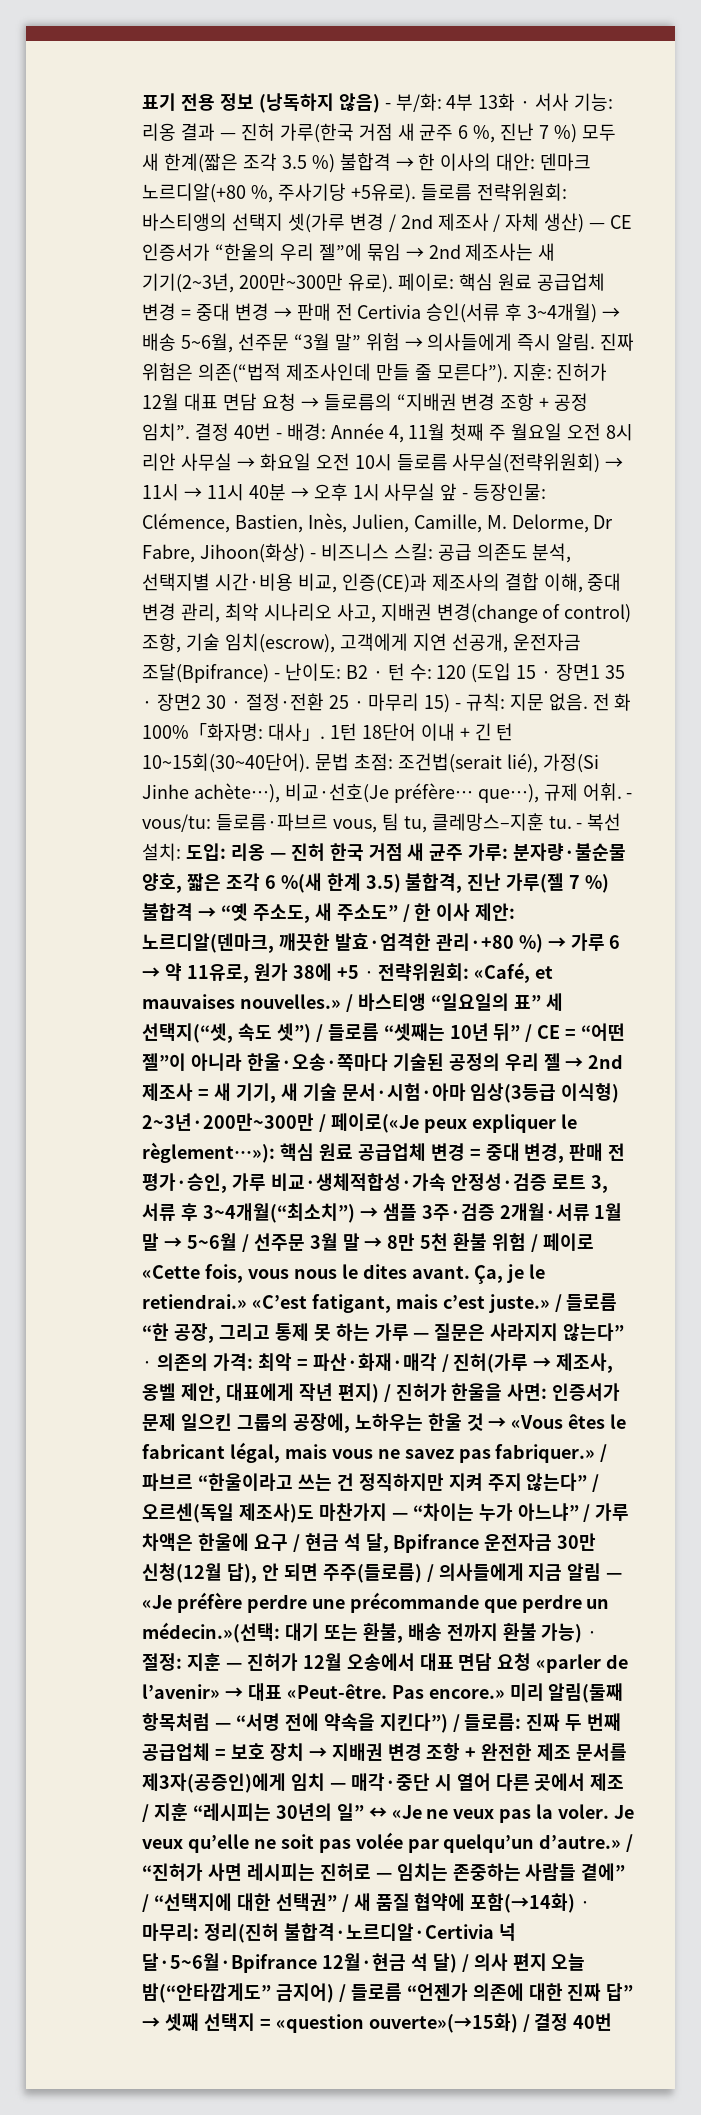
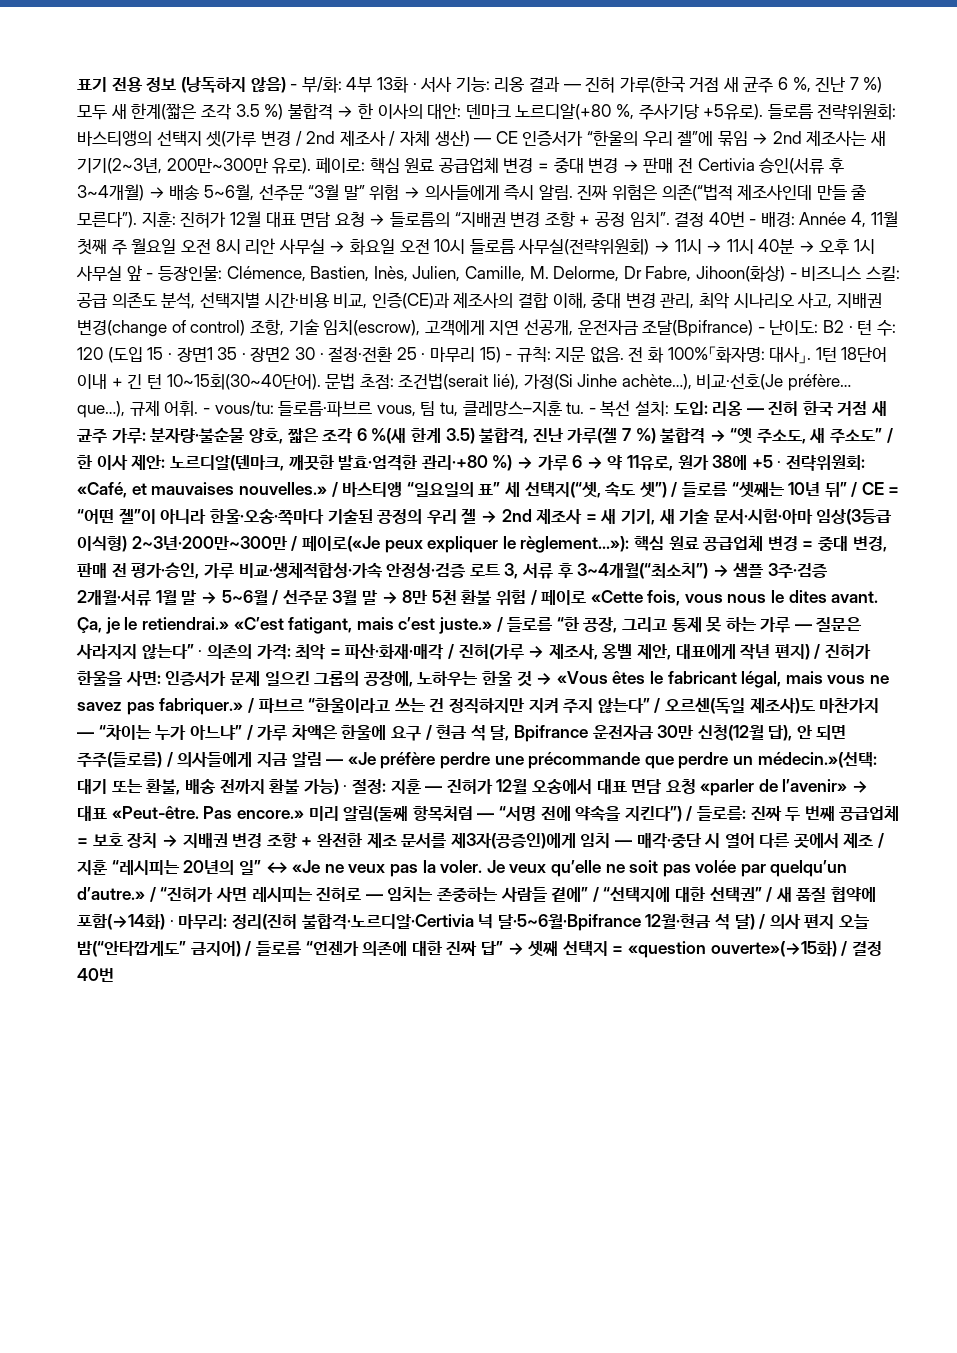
- 미리 알림(둘째 항목처럼 — “서명 전에 약속을 지킨다”) / 들로름: 진짜 두 번째 공급업체 = 보호 장치 → 지배권 변경 조항 + 완전한 제조 문서를 제3자(공증인)에게 임치 — 매각·중단 시 열어 다른 곳에서 제조 / 지훈 “레시피는 30년의 일” ↔ «Je ne veux pas la voler.
+ 미리 알림(둘째 항목처럼 — “서명 전에 약속을 지킨다”) / 들로름: 진짜 두 번째 공급업체 = 보호 장치 → 지배권 변경 조항 + 완전한 제조 문서를 제3자(공증인)에게 임치 — 매각·중단 시 열어 다른 곳에서 제조 / 지훈 “레시피는 20년의 일” ↔ «Je ne veux pas la voler.

